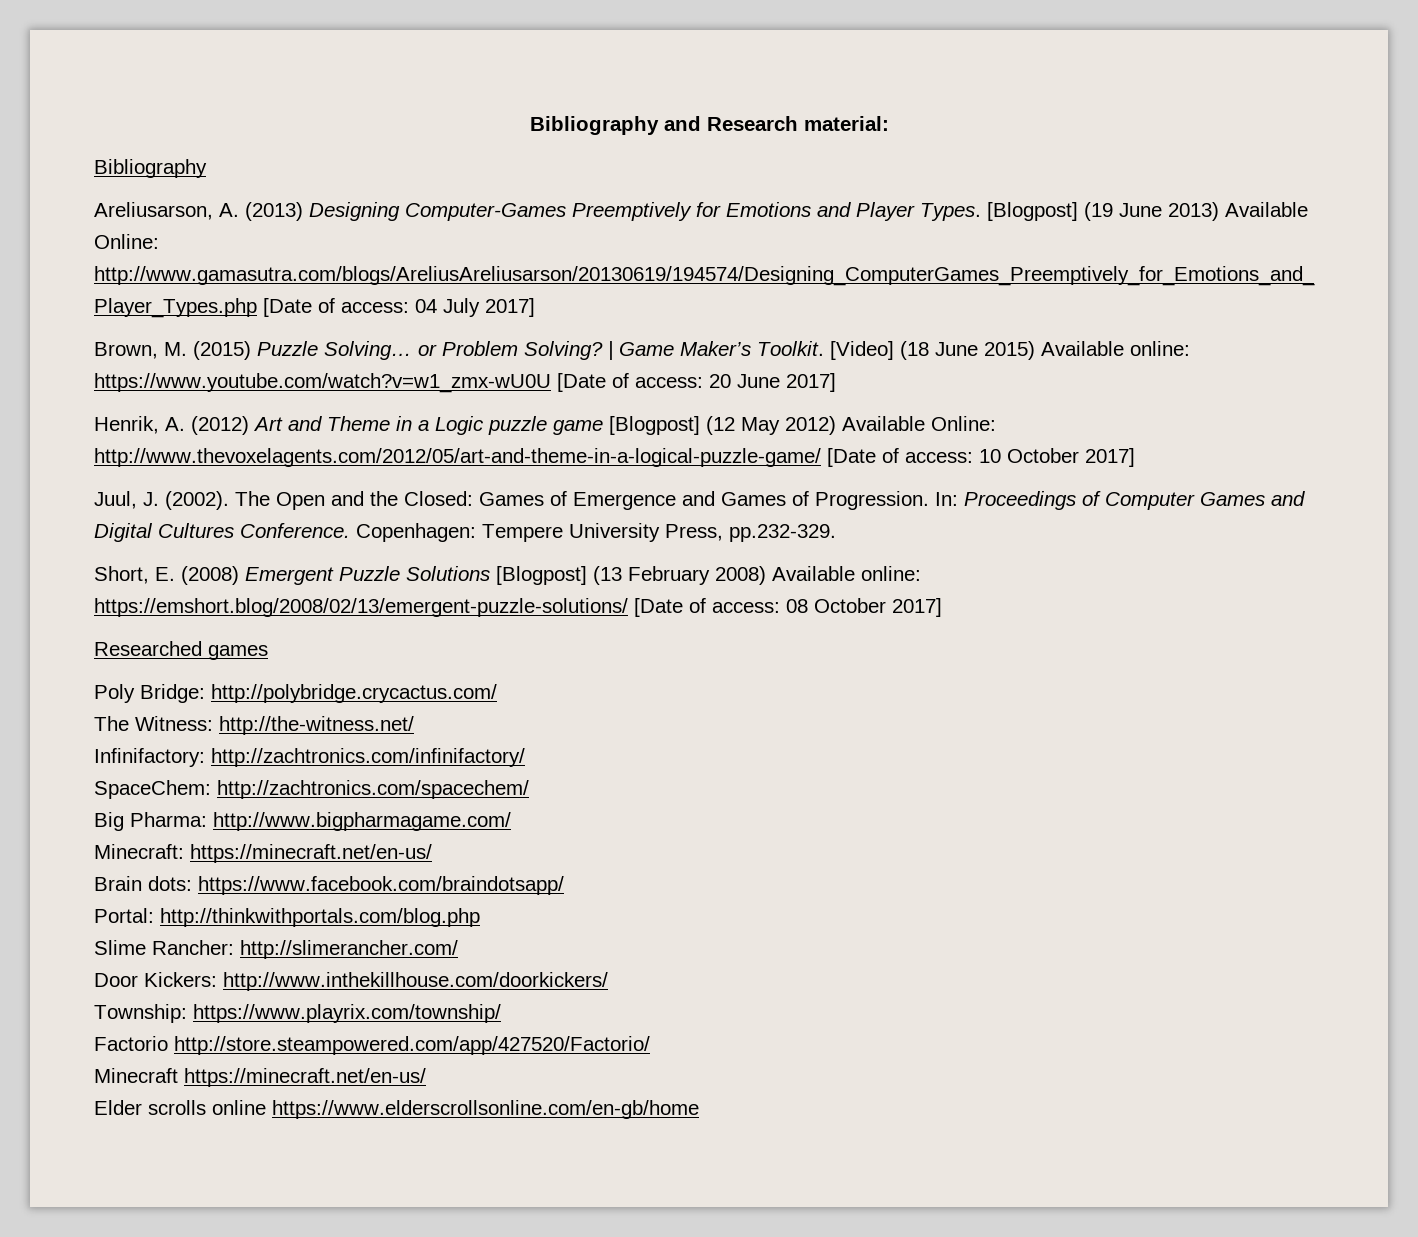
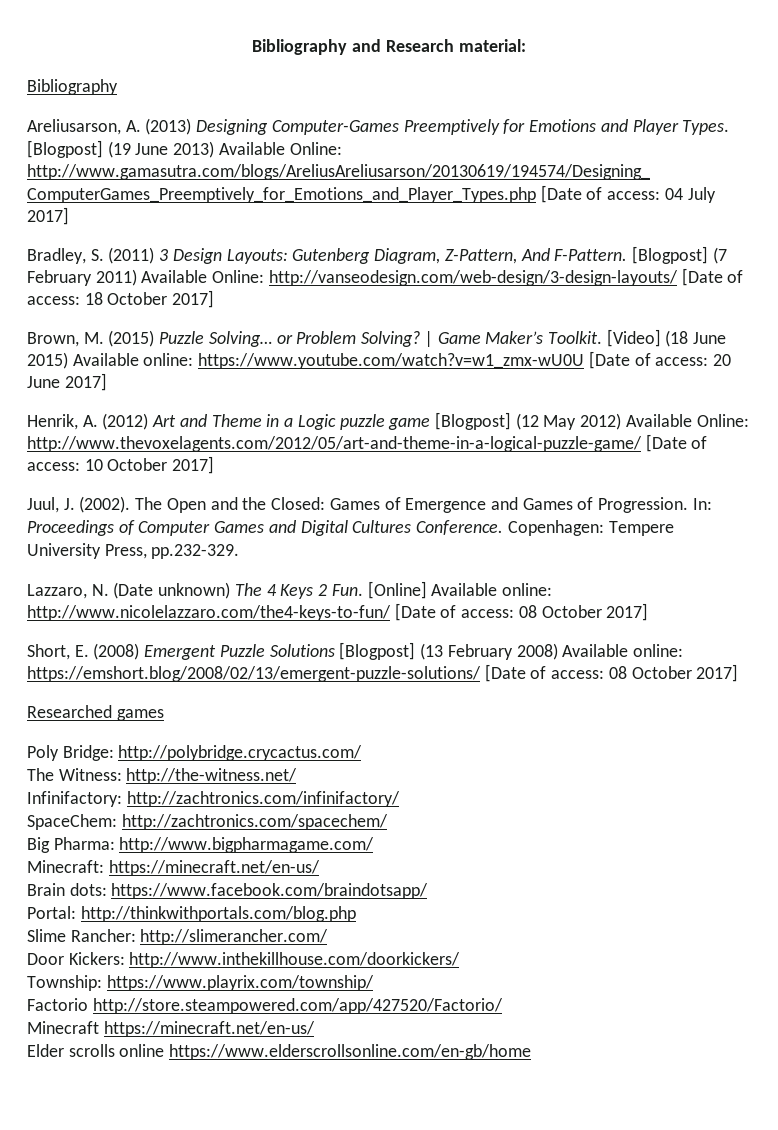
+ Bradley, S. (2011) 3 Design Layouts: Gutenberg Diagram, Z-Pattern, And F-Pattern. [Blogpost] (7 February 2011) Available Online: http://vanseodesign.com/web-design/3-design-layouts/ [Date of access: 18 October 2017]
+ Lazzaro, N. (Date unknown) The 4 Keys 2 Fun. [Online] Available online: http://www.nicolelazzaro.com/the4-keys-to-fun/ [Date of access: 08 October 2017]

